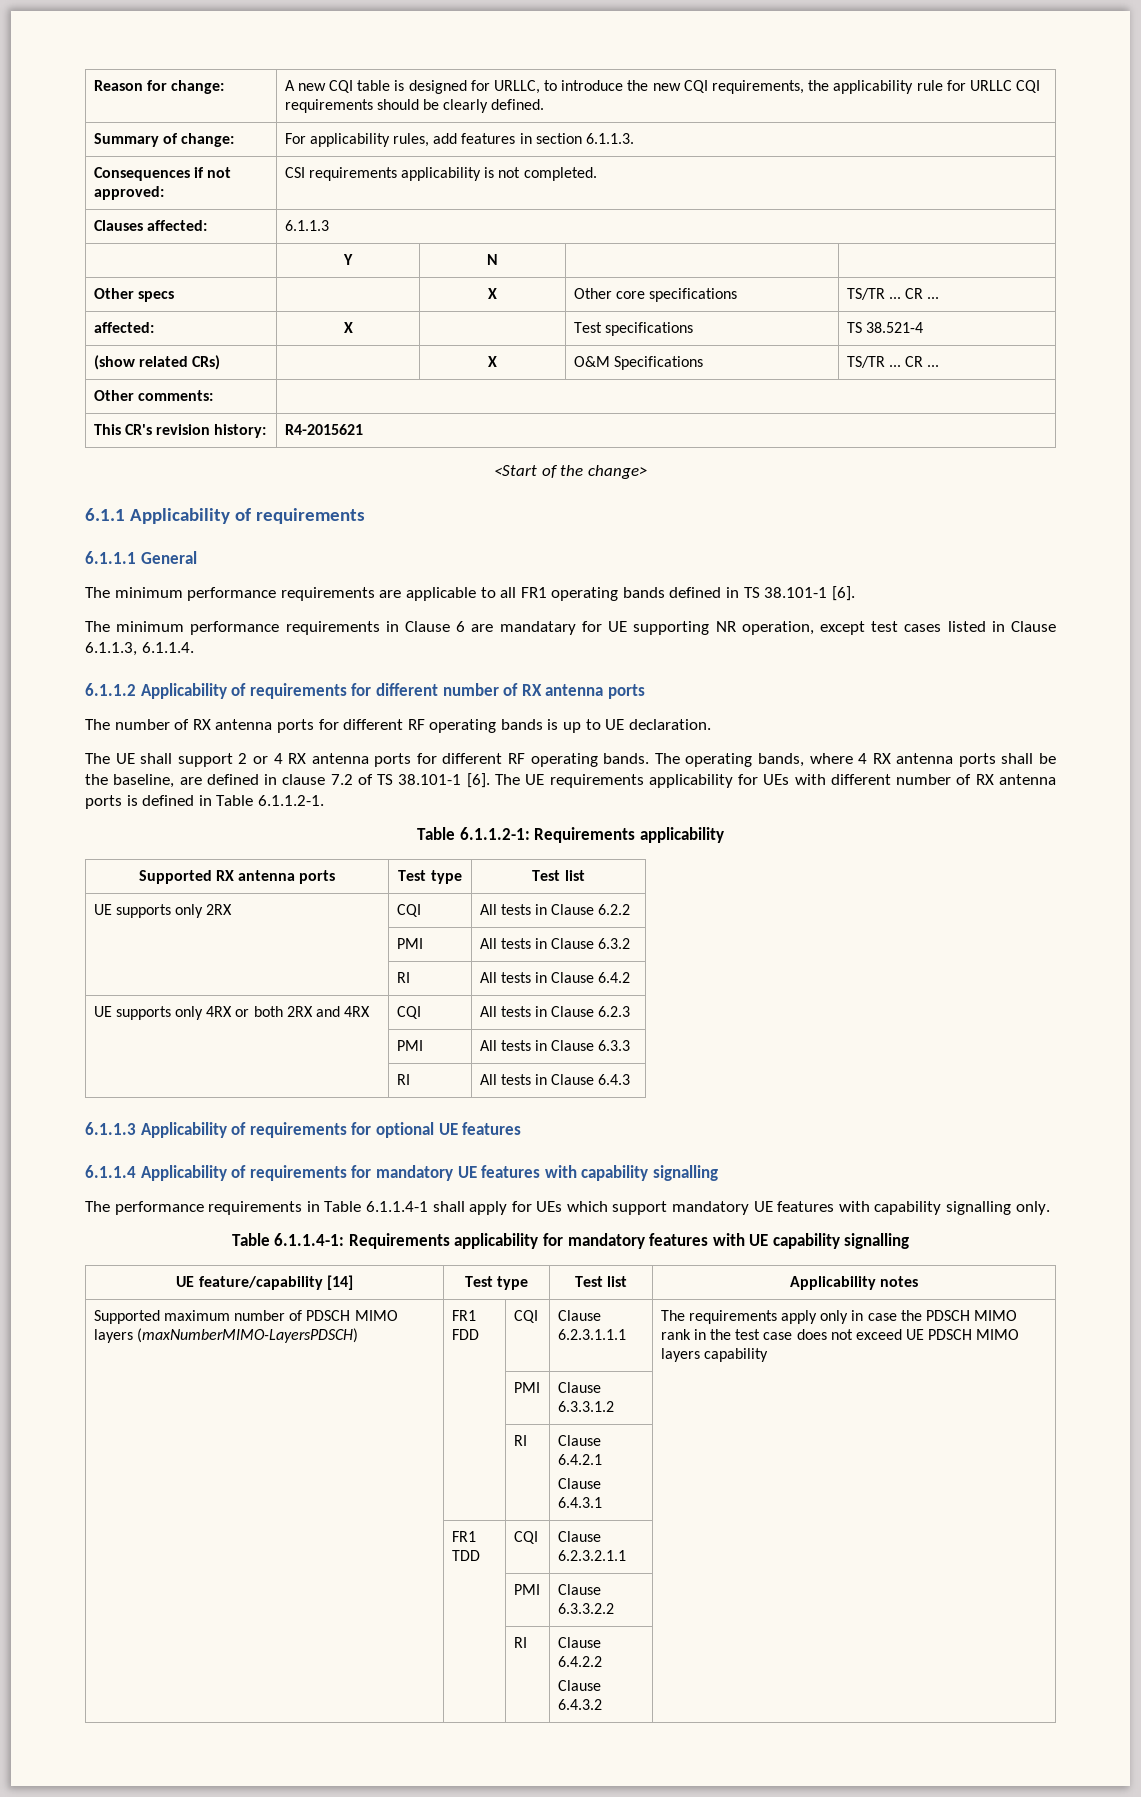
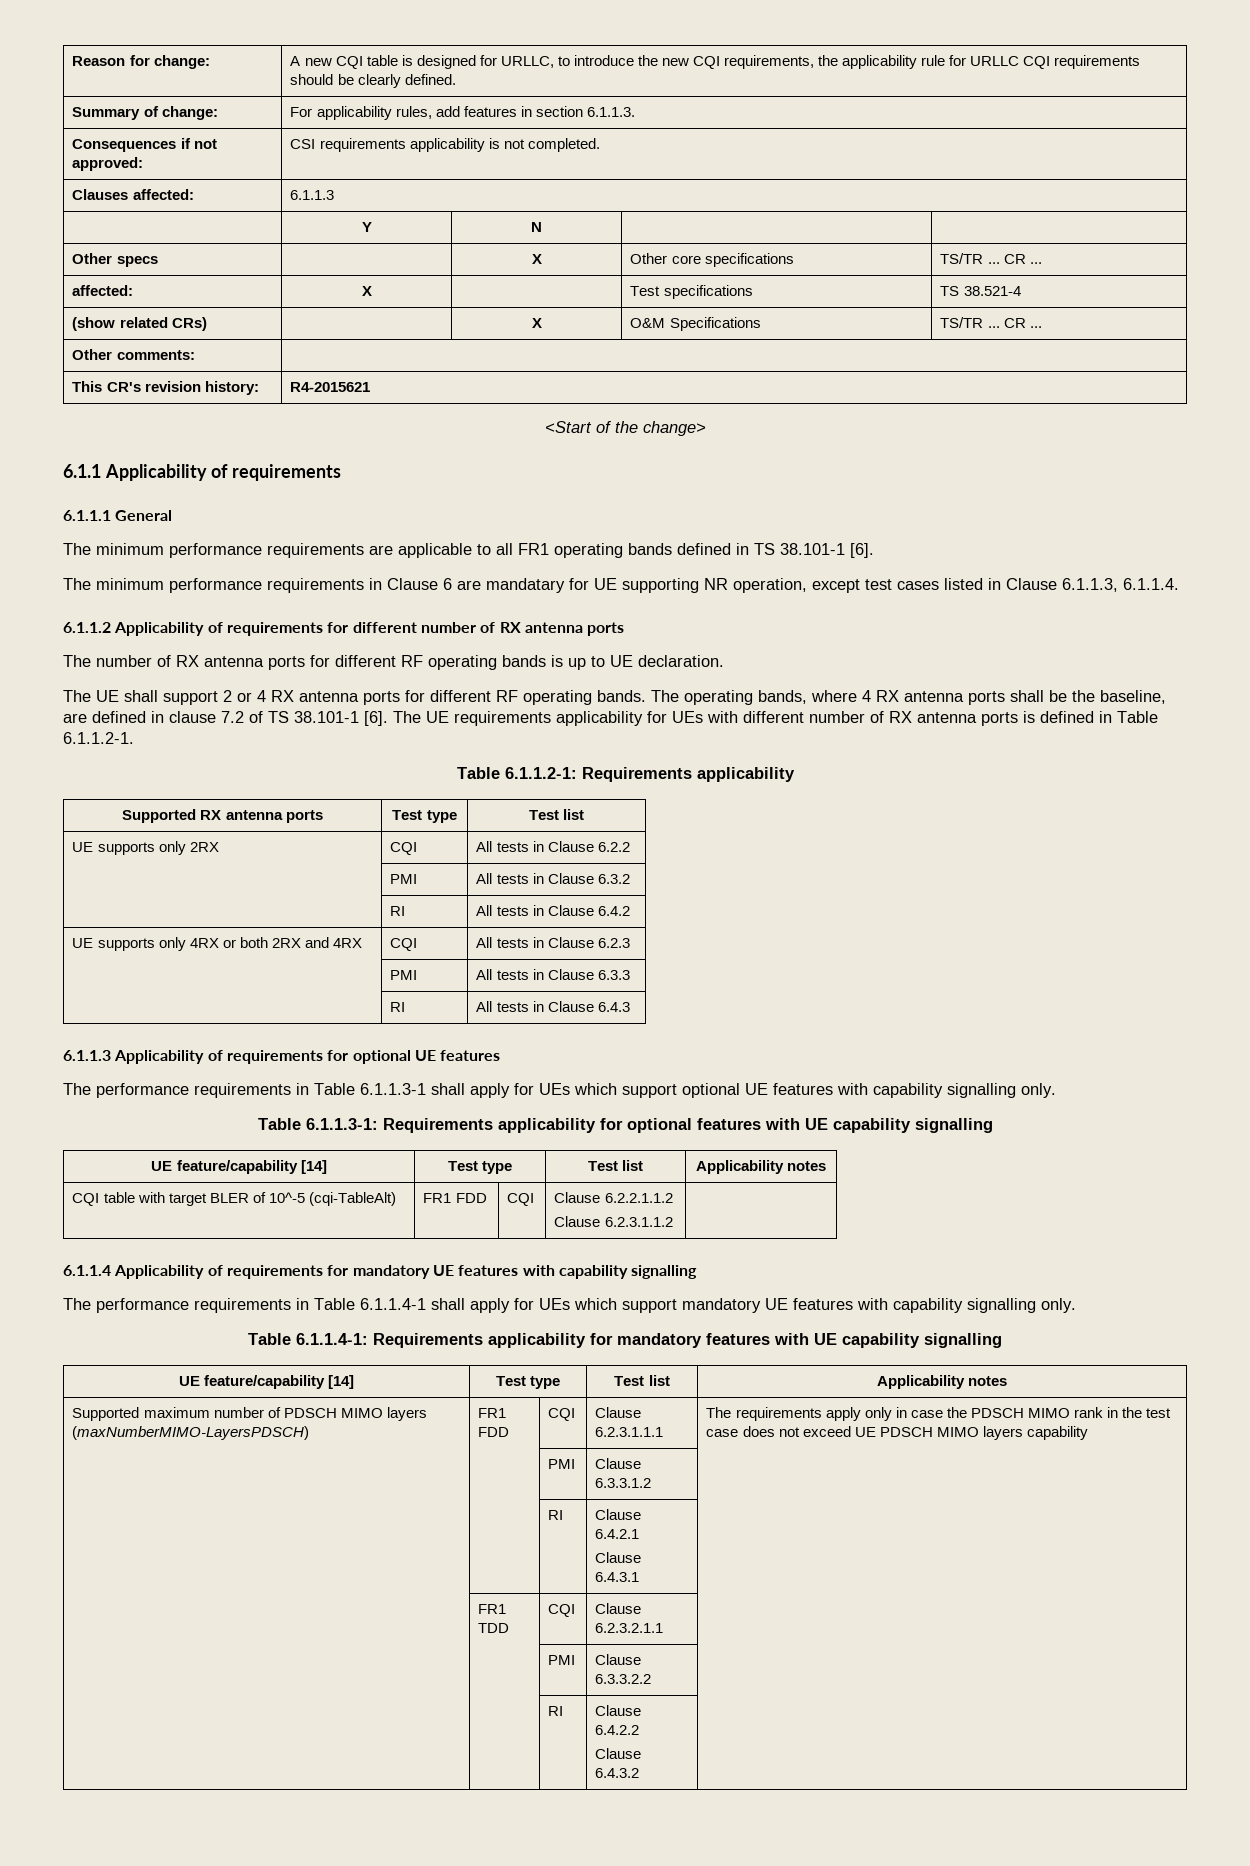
+ The performance requirements in Table 6.1.1.3-1 shall apply for UEs which support optional UE features with capability signalling only.
+ Table 6.1.1.3-1: Requirements applicability for optional features with UE capability signalling
+ UE feature/capability [14] | Test type | Test list | Applicability notes
+ CQI table with target BLER of 10^-5 (cqi-TableAlt) | FR1 FDD | CQI | Clause 6.2.2.1.1.2
+ Clause 6.2.3.1.1.2 |

